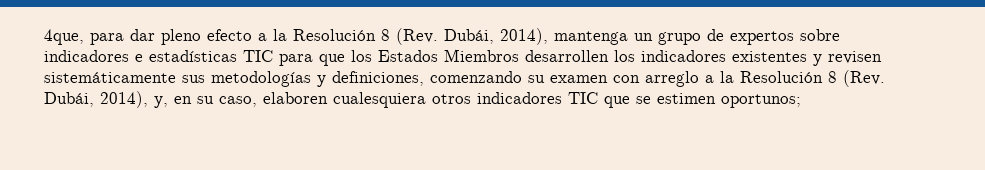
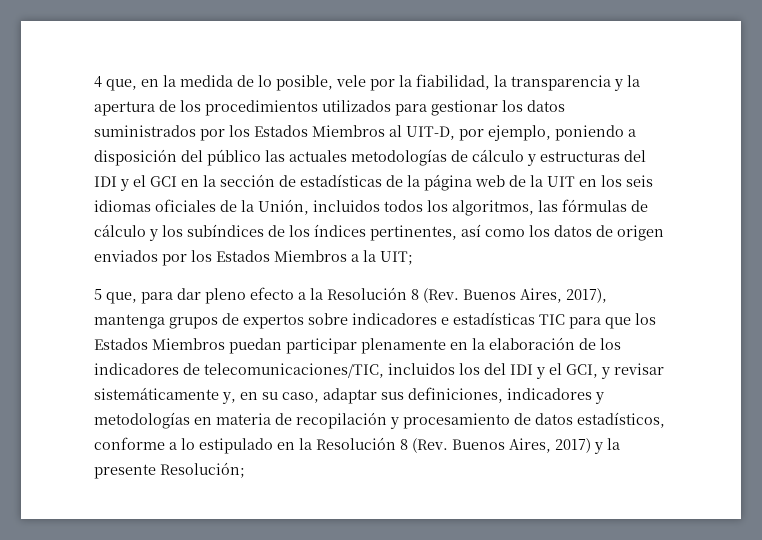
- 4que, para dar pleno efecto a la Resolución 8 (Rev. Dubái, 2014), mantenga un grupo de expertos sobre indicadores e estadísticas TIC para que los Estados Miembros desarrollen los indicadores existentes y revisen sistemáticamente sus metodologías y definiciones, comenzando su examen con arreglo a la Resolución 8 (Rev. Dubái, 2014), y, en su caso, elaboren cualesquiera otros indicadores TIC que se estimen oportunos;
+ 4 que, en la medida de lo posible, vele por la fiabilidad, la transparencia y la apertura de los procedimientos utilizados para gestionar los datos suministrados por los Estados Miembros al UIT-D, por ejemplo, poniendo a disposición del público las actuales metodologías de cálculo y estructuras del IDI y el GCI en la sección de estadísticas de la página web de la UIT en los seis idiomas oficiales de la Unión, incluidos todos los algoritmos, las fórmulas de cálculo y los subíndices de los índices pertinentes, así como los datos de origen enviados por los Estados Miembros a la UIT;
+ 5 que, para dar pleno efecto a la Resolución 8 (Rev. Buenos Aires, 2017), mantenga grupos de expertos sobre indicadores e estadísticas TIC para que los Estados Miembros puedan participar plenamente en la elaboración de los indicadores de telecomunicaciones/TIC, incluidos los del IDI y el GCI, y revisar sistemáticamente y, en su caso, adaptar sus definiciones, indicadores y metodologías en materia de recopilación y procesamiento de datos estadísticos, conforme a lo estipulado en la Resolución 8 (Rev. Buenos Aires, 2017) y la presente Resolución;

